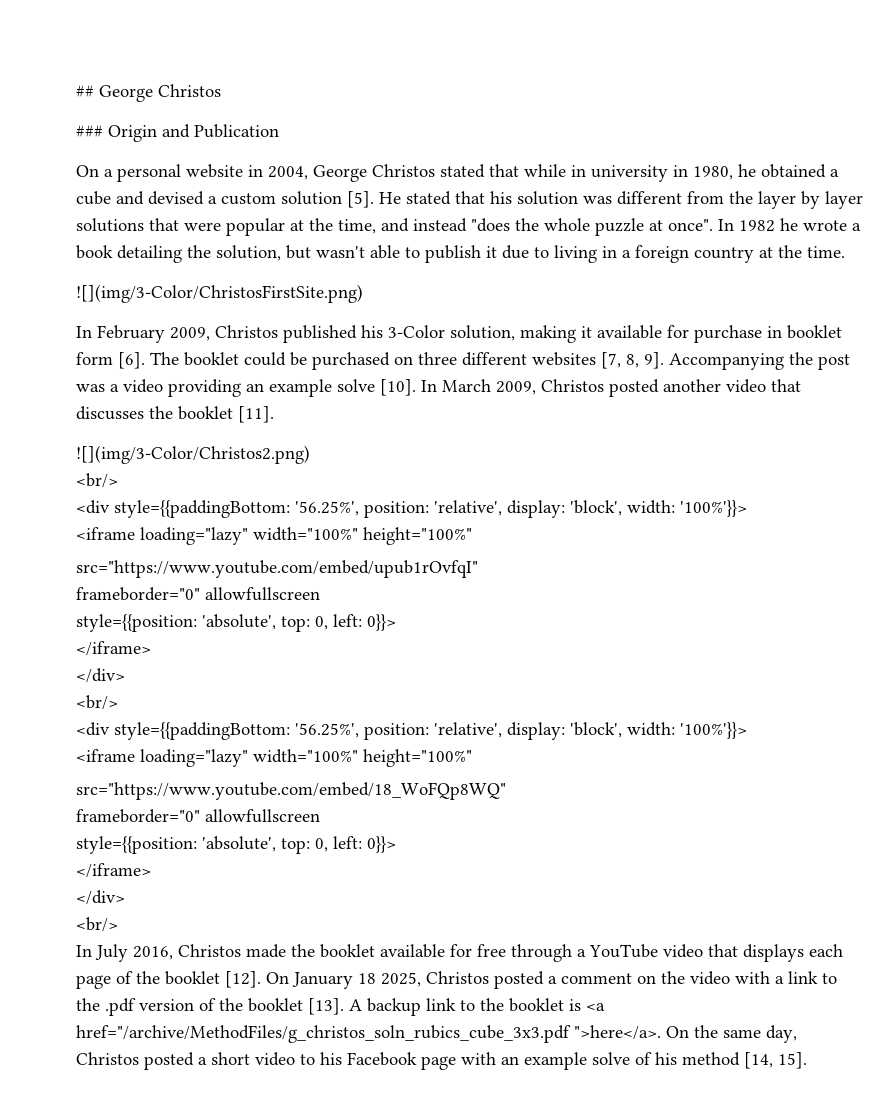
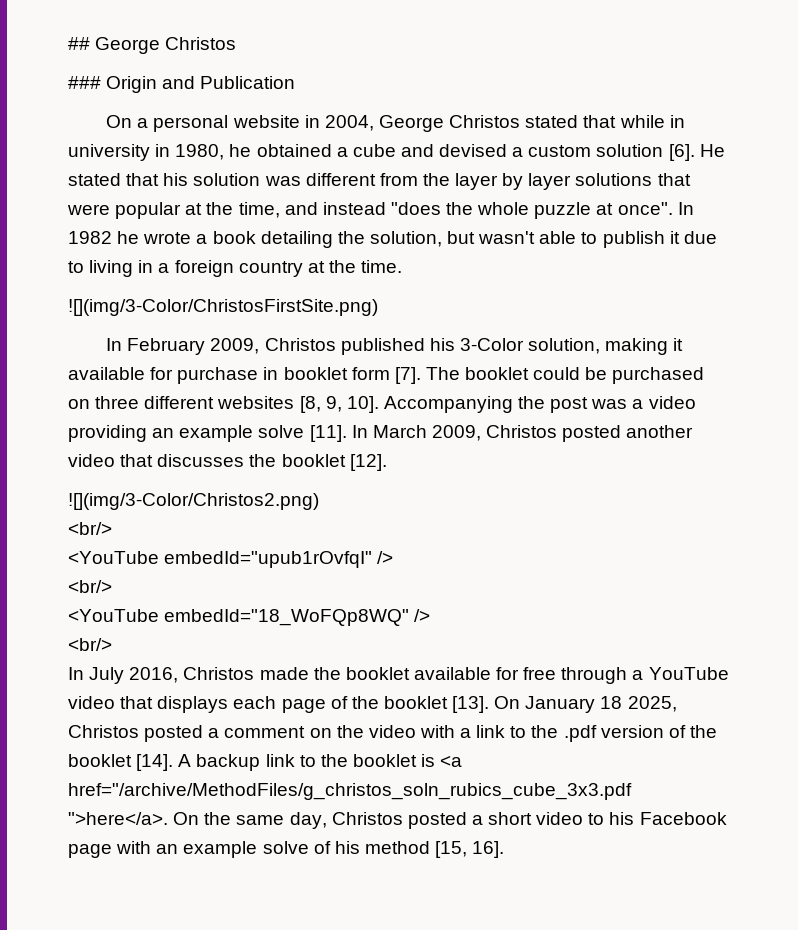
- On a personal website in 2004, George Christos stated that while in university in 1980, he obtained a cube and devised a custom solution [5].
+ On a personal website in 2004, George Christos stated that while in university in 1980, he obtained a cube and devised a custom solution [6].
- In February 2009, Christos published his 3-Color solution, making it available for purchase in booklet form [6].
+ In February 2009, Christos published his 3-Color solution, making it available for purchase in booklet form [7].
- The booklet could be purchased on three different websites [7, 8, 9].
+ The booklet could be purchased on three different websites [8, 9, 10].
- Accompanying the post was a video providing an example solve [10].
+ Accompanying the post was a video providing an example solve [11].
- In March 2009, Christos posted another video that discusses the booklet [11].
+ In March 2009, Christos posted another video that discusses the booklet [12].
  ![](img/3-Color/Christos2.png)
  <br/>
- <div style={{paddingBottom: '56.25%', position: 'relative', display: 'block', width: '100%'}}>
- <iframe loading="lazy" width="100%" height="100%"
- src="https://www.youtube.com/embed/upub1rOvfqI"
- frameborder="0" allowfullscreen
- style={{position: 'absolute', top: 0, left: 0}}>
- </iframe>
- </div>
+ <YouTube embedId="upub1rOvfqI" />
  <br/>
- <div style={{paddingBottom: '56.25%', position: 'relative', display: 'block', width: '100%'}}>
- <iframe loading="lazy" width="100%" height="100%"
- src="https://www.youtube.com/embed/18_WoFQp8WQ"
- frameborder="0" allowfullscreen
- style={{position: 'absolute', top: 0, left: 0}}>
- </iframe>
- </div>
+ <YouTube embedId="18_WoFQp8WQ" />
- In July 2016, Christos made the booklet available for free through a YouTube video that displays each page of the booklet [12].
+ In July 2016, Christos made the booklet available for free through a YouTube video that displays each page of the booklet [13].
- On January 18 2025, Christos posted a comment on the video with a link to the .pdf version of the booklet [13].
+ On January 18 2025, Christos posted a comment on the video with a link to the .pdf version of the booklet [14].
- On the same day, Christos posted a short video to his Facebook page with an example solve of his method [14, 15].
+ On the same day, Christos posted a short video to his Facebook page with an example solve of his method [15, 16].

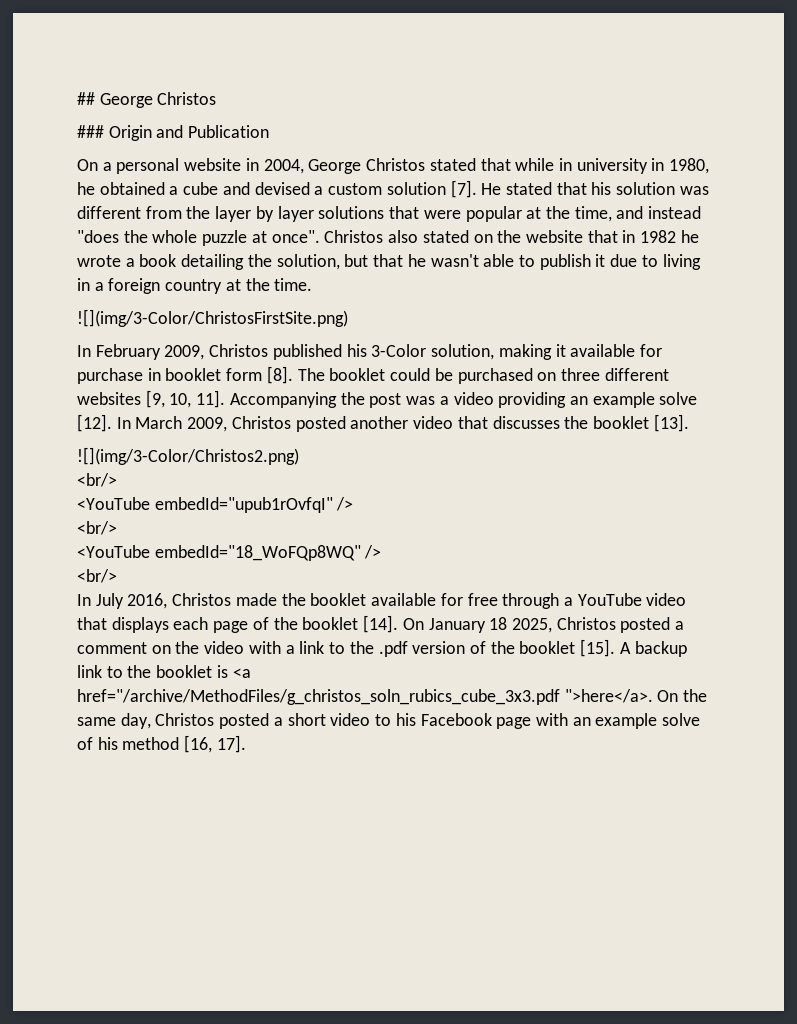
- On a personal website in 2004, George Christos stated that while in university in 1980, he obtained a cube and devised a custom solution [6].
+ On a personal website in 2004, George Christos stated that while in university in 1980, he obtained a cube and devised a custom solution [7].
- In 1982 he wrote a book detailing the solution, but wasn't able to publish it due to living in a foreign country at the time.
+ Christos also stated on the website that in 1982 he wrote a book detailing the solution, but that he wasn't able to publish it due to living in a foreign country at the time.
- In February 2009, Christos published his 3-Color solution, making it available for purchase in booklet form [7].
+ In February 2009, Christos published his 3-Color solution, making it available for purchase in booklet form [8].
- The booklet could be purchased on three different websites [8, 9, 10].
+ The booklet could be purchased on three different websites [9, 10, 11].
- Accompanying the post was a video providing an example solve [11].
+ Accompanying the post was a video providing an example solve [12].
- In March 2009, Christos posted another video that discusses the booklet [12].
+ In March 2009, Christos posted another video that discusses the booklet [13].
- In July 2016, Christos made the booklet available for free through a YouTube video that displays each page of the booklet [13].
+ In July 2016, Christos made the booklet available for free through a YouTube video that displays each page of the booklet [14].
- On January 18 2025, Christos posted a comment on the video with a link to the .pdf version of the booklet [14].
+ On January 18 2025, Christos posted a comment on the video with a link to the .pdf version of the booklet [15].
- On the same day, Christos posted a short video to his Facebook page with an example solve of his method [15, 16].
+ On the same day, Christos posted a short video to his Facebook page with an example solve of his method [16, 17].

